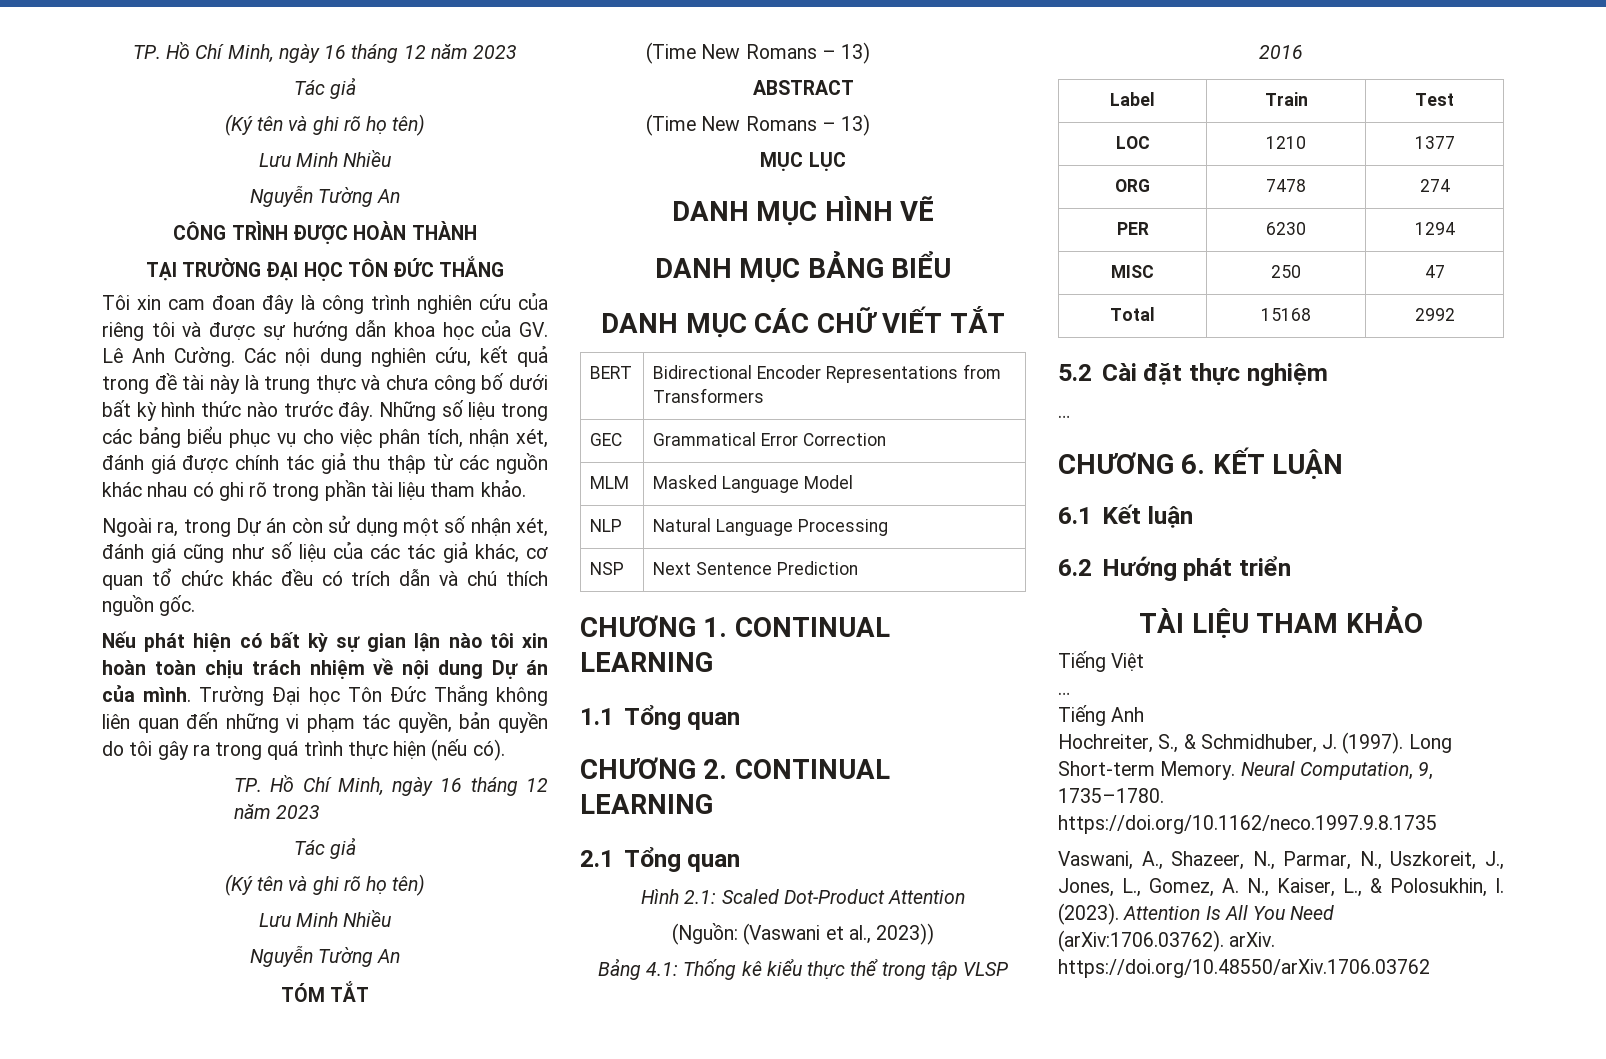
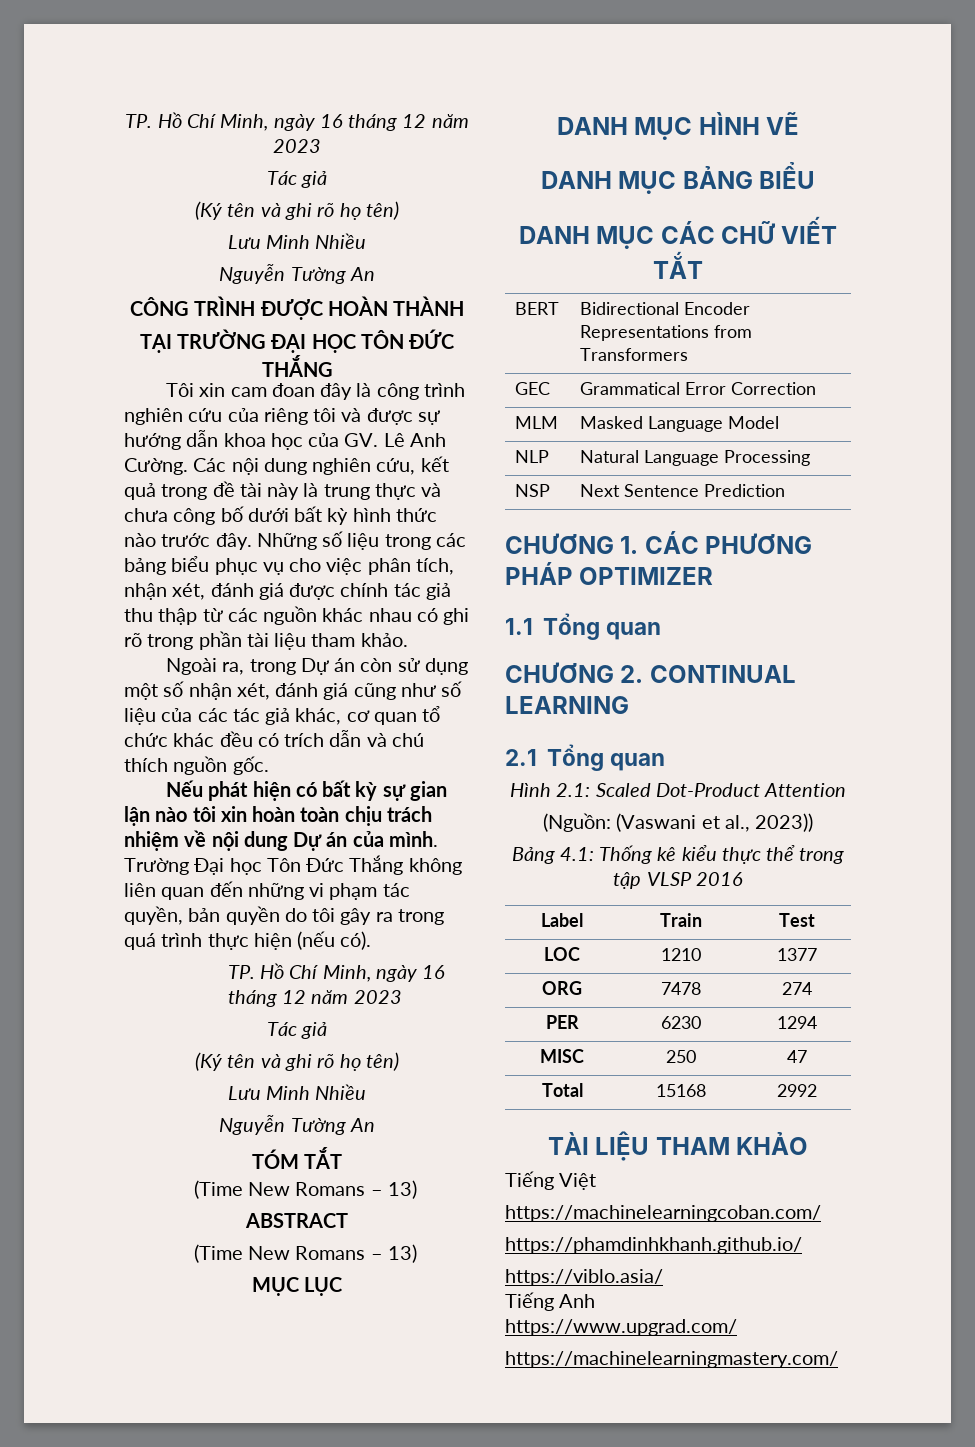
- CHƯƠNG 1. CONTINUAL LEARNING
+ CHƯƠNG 1. CÁC PHƯƠNG PHÁP OPTIMIZER
- 5.2 Cài đặt thực nghiệm
- …
- CHƯƠNG 6. KẾT LUẬN
- 6.1 Kết luận
- 6.2 Hướng phát triển
  Tiếng Việt
- …
+ https://machinelearningcoban.com/
+ https://phamdinhkhanh.github.io/
+ https://viblo.asia/
- Hochreiter, S., & Schmidhuber, J. (1997). Long Short-term Memory. Neural Computation, 9, 1735–1780. https://doi.org/10.1162/neco.1997.9.8.1735
- Vaswani, A., Shazeer, N., Parmar, N., Uszkoreit, J., Jones, L., Gomez, A. N., Kaiser, L., & Polosukhin, I. (2023). Attention Is All You Need (arXiv:1706.03762). arXiv. https://doi.org/10.48550/arXiv.1706.03762
+ https://www.upgrad.com/
+ https://machinelearningmastery.com/

